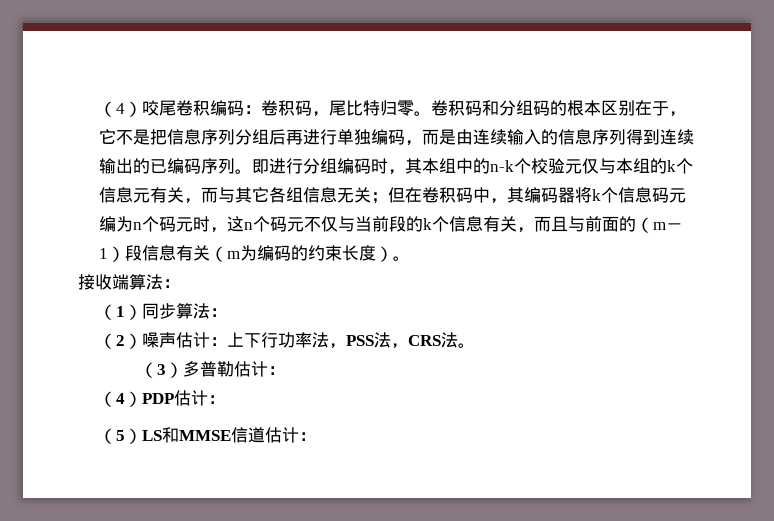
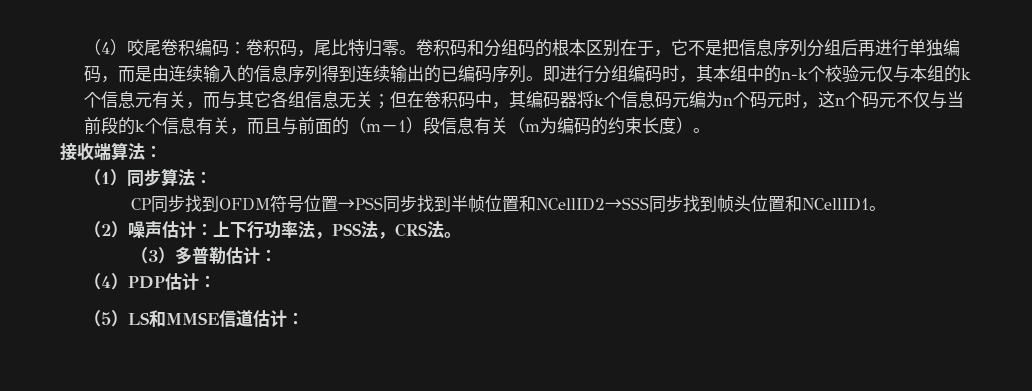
+ CP同步找到OFDM符号位置→PSS同步找到半帧位置和NCellID2→SSS同步找到帧头位置和NCellID1。

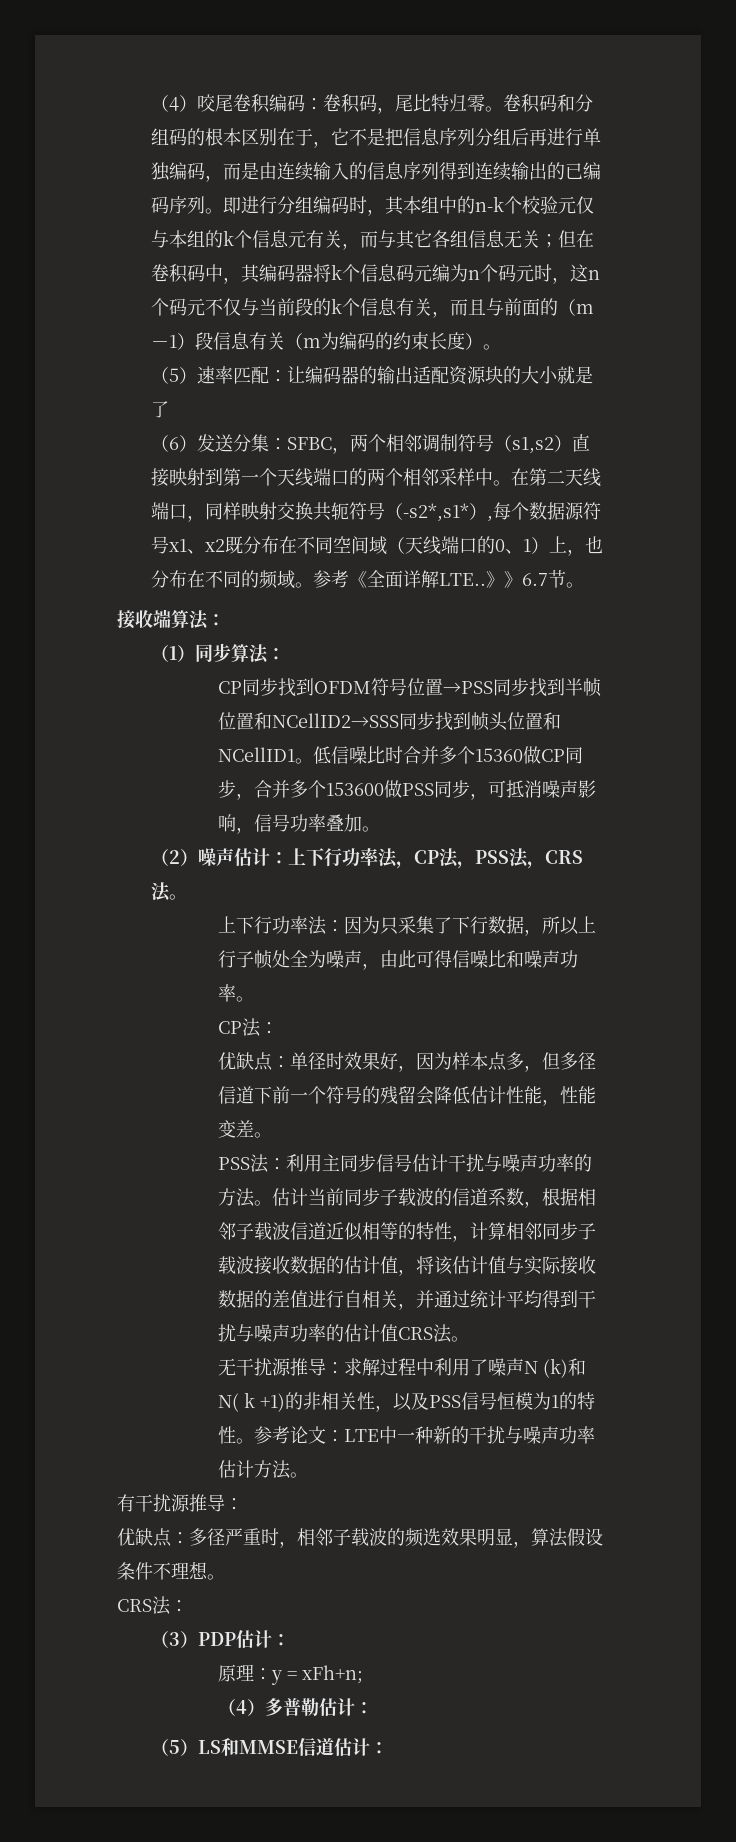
+ （5）速率匹配：让编码器的输出适配资源块的大小就是了
+ （6）发送分集：SFBC，两个相邻调制符号（s1,s2）直接映射到第一个天线端口的两个相邻采样中。在第二天线端口，同样映射交换共轭符号（-s2*,s1*）,每个数据源符号x1、x2既分布在不同空间域（天线端口的0、1）上，也分布在不同的频域。参考《全面详解LTE..》》6.7节。
+ 低信噪比时合并多个15360做CP同步，合并多个153600做PSS同步，可抵消噪声影响，信号功率叠加。
- （2）噪声估计：上下行功率法，PSS法，CRS法。
+ （2）噪声估计：上下行功率法，CP法，PSS法，CRS法。
- （3）多普勒估计：
+ 上下行功率法：因为只采集了下行数据，所以上行子帧处全为噪声，由此可得信噪比和噪声功率。
+ CP法：
+ 优缺点：单径时效果好，因为样本点多，但多径信道下前一个符号的残留会降低估计性能，性能变差。
+ PSS法：利用主同步信号估计干扰与噪声功率的方法。估计当前同步子载波的信道系数，根据相邻子载波信道近似相等的特性，计算相邻同步子载波接收数据的估计值，将该估计值与实际接收数据的差值进行自相关，并通过统计平均得到干扰与噪声功率的估计值CRS法。
+ 无干扰源推导：求解过程中利用了噪声N (k)和N( k +1)的非相关性，以及PSS信号恒模为1的特性。参考论文：LTE中一种新的干扰与噪声功率估计方法。
+ 有干扰源推导：
+ 优缺点：多径严重时，相邻子载波的频选效果明显，算法假设条件不理想。
+ CRS法：
+ （3）PDP估计：
+ 原理：y = xFh+n;
+ （4）多普勒估计：
- （4）PDP估计：

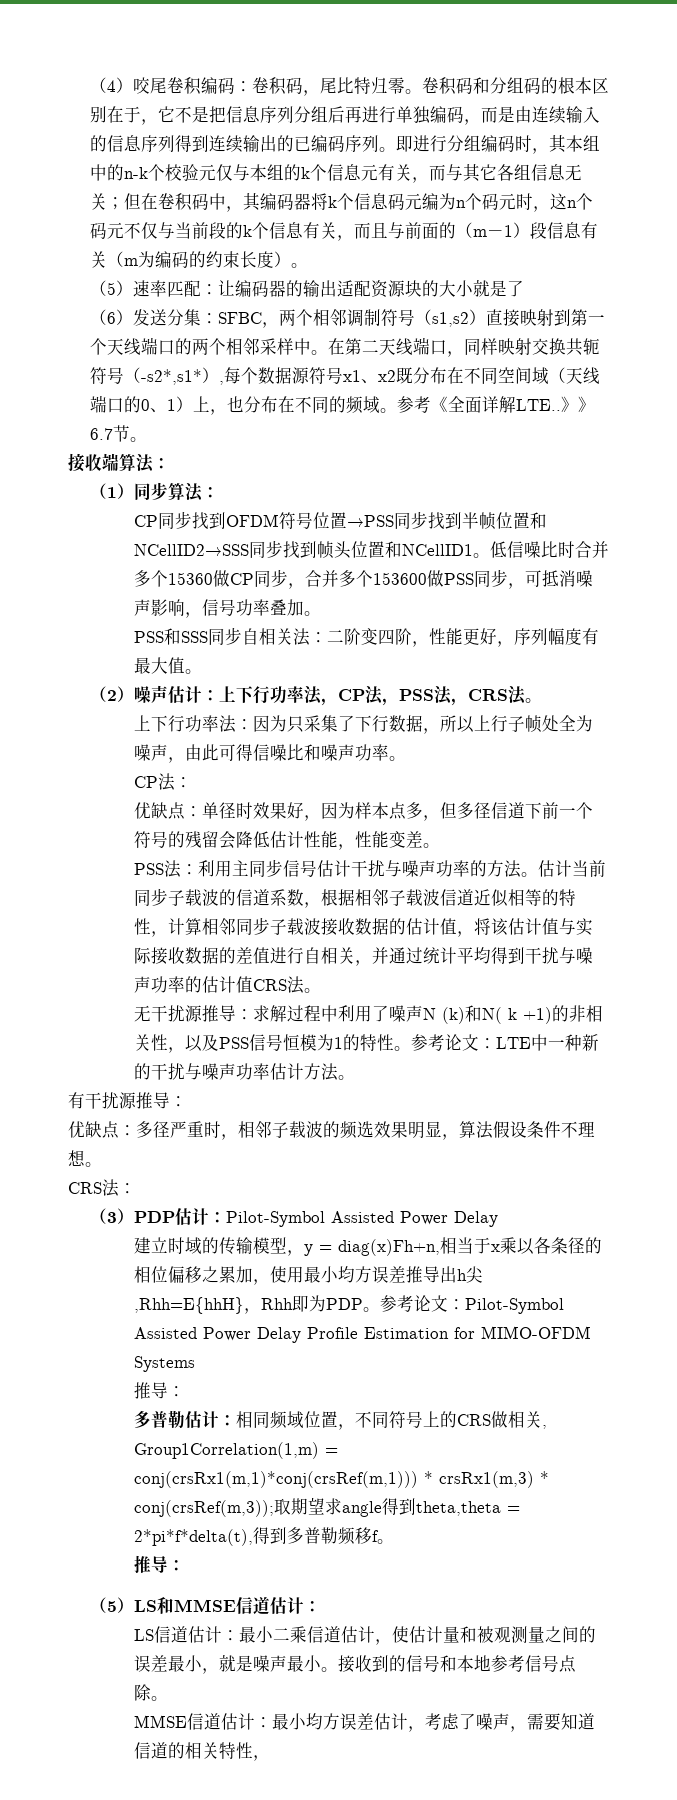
+ PSS和SSS同步自相关法：二阶变四阶，性能更好，序列幅度有最大值。
- （3）PDP估计：
- 原理：y = xFh+n;
- （4）多普勒估计：
+ （3）PDP估计：Pilot-Symbol Assisted Power Delay
+ 建立时域的传输模型，y = diag(x)Fh+n,相当于x乘以各条径的相位偏移之累加，使用最小均方误差推导出h尖,Rhh=E{hhH}，Rhh即为PDP。参考论文：Pilot-Symbol Assisted Power Delay Profile Estimation for MIMO-OFDM Systems
+ 推导：
+ 多普勒估计：相同频域位置，不同符号上的CRS做相关, Group1Correlation(1,m) = conj(crsRx1(m,1)*conj(crsRef(m,1))) * crsRx1(m,3) * conj(crsRef(m,3));取期望求angle得到theta,theta = 2*pi*f*delta(t),得到多普勒频移f。
+ 推导：
+ LS信道估计：最小二乘信道估计，使估计量和被观测量之间的误差最小，就是噪声最小。接收到的信号和本地参考信号点除。
+ MMSE信道估计：最小均方误差估计，考虑了噪声，需要知道信道的相关特性，

